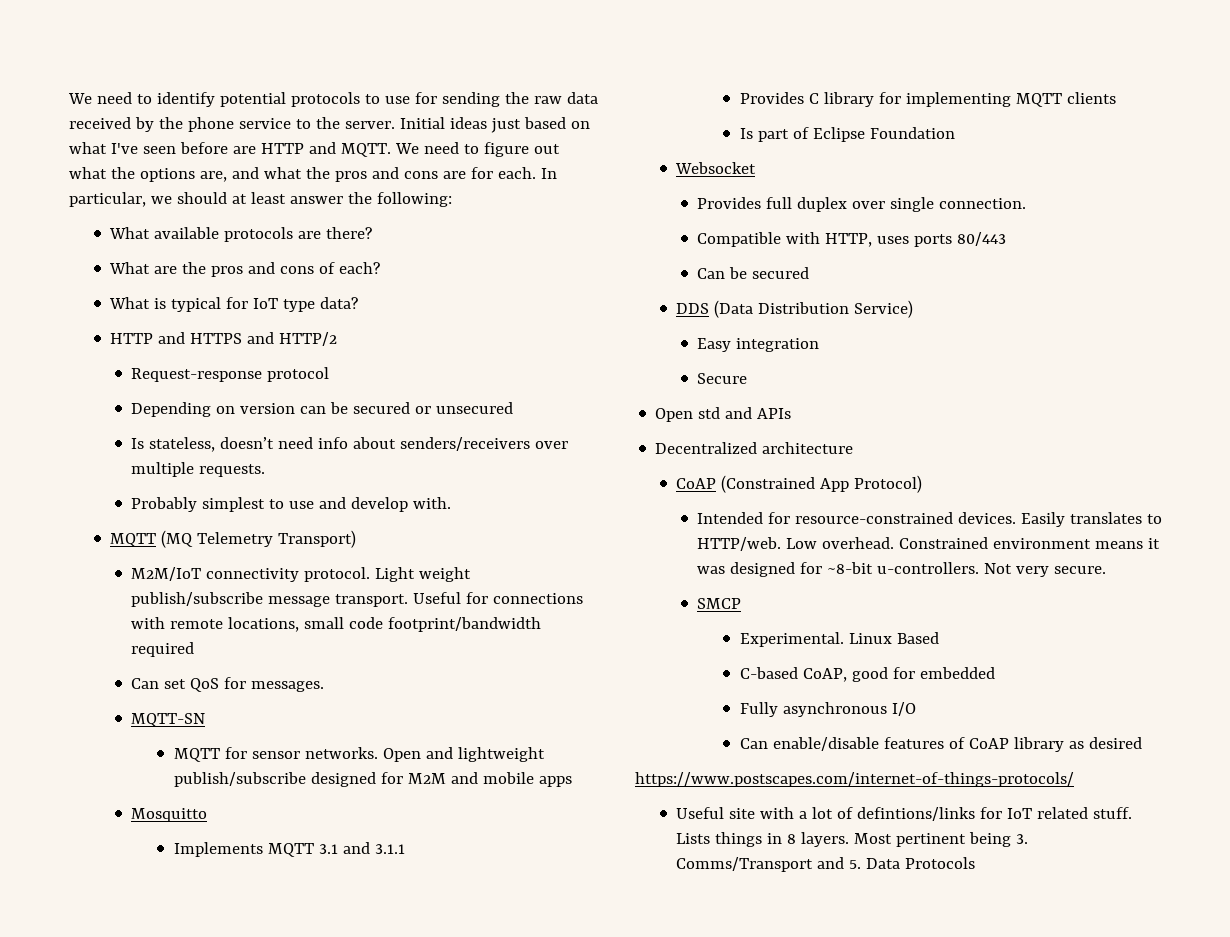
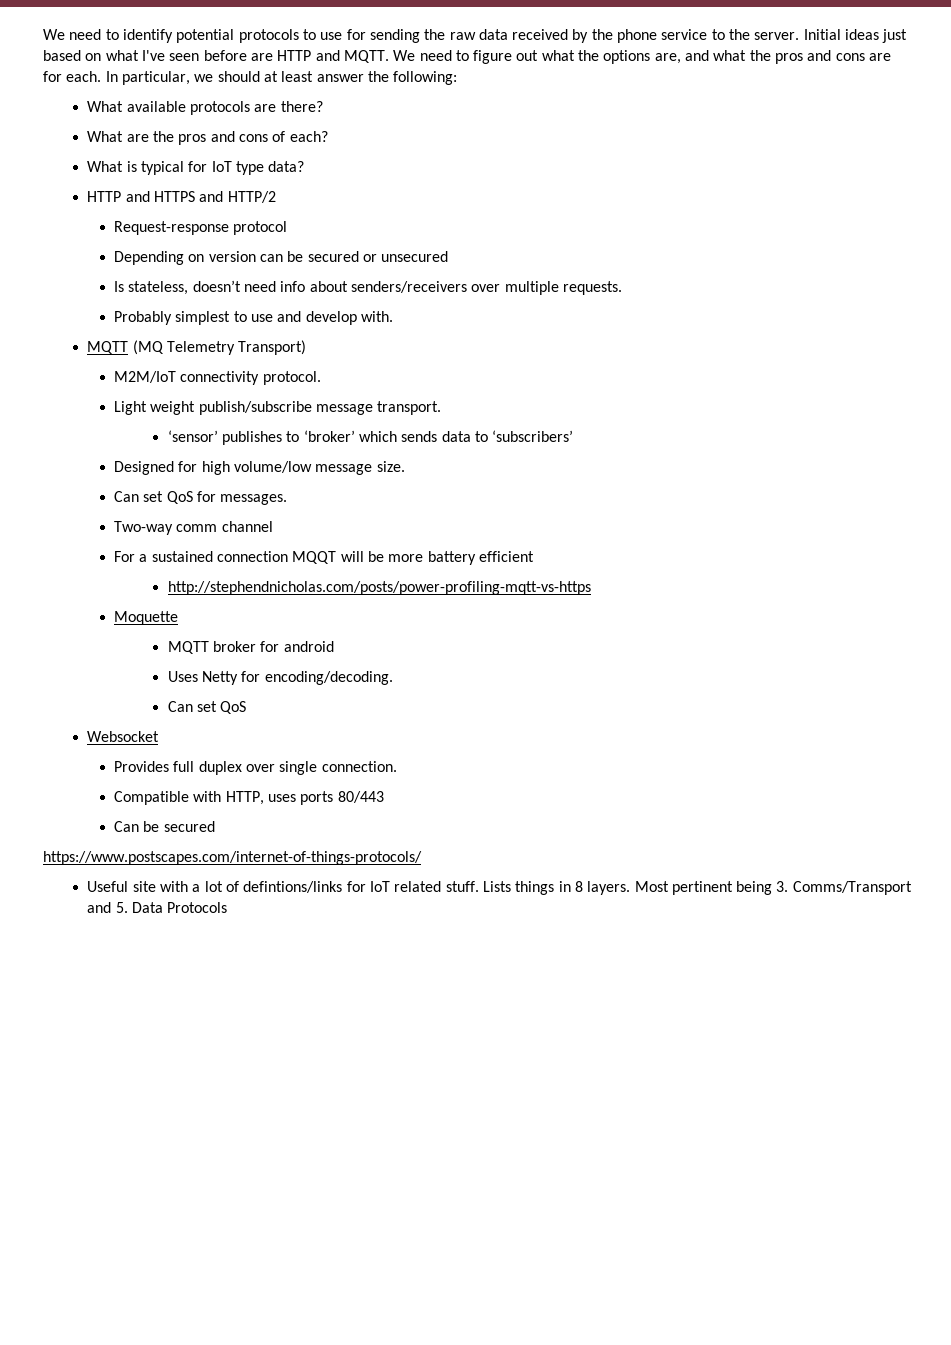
- M2M/IoT connectivity protocol. Light weight publish/subscribe message transport. Useful for connections with remote locations, small code footprint/bandwidth required
+ M2M/IoT connectivity protocol.
+ Light weight publish/subscribe message transport.
+ ‘sensor’ publishes to ‘broker’ which sends data to ‘subscribers’
+ Designed for high volume/low message size.
- MQTT-SN
- MQTT for sensor networks. Open and lightweight publish/subscribe designed for M2M and mobile apps
- Mosquitto
- Implements MQTT 3.1 and 3.1.1
- Provides C library for implementing MQTT clients
- Is part of Eclipse Foundation
+ Two-way comm channel
+ For a sustained connection MQQT will be more battery efficient
+ http://stephendnicholas.com/posts/power-profiling-mqtt-vs-https
+ Moquette
+ MQTT broker for android
+ Uses Netty for encoding/decoding.
+ Can set QoS
- DDS (Data Distribution Service)
- Easy integration
- Secure
- Open std and APIs
- Decentralized architecture
- CoAP (Constrained App Protocol)
- Intended for resource-constrained devices. Easily translates to HTTP/web. Low overhead. Constrained environment means it was designed for ~8-bit u-controllers. Not very secure.
- SMCP
- Experimental. Linux Based
- C-based CoAP, good for embedded
- Fully asynchronous I/O
- Can enable/disable features of CoAP library as desired

